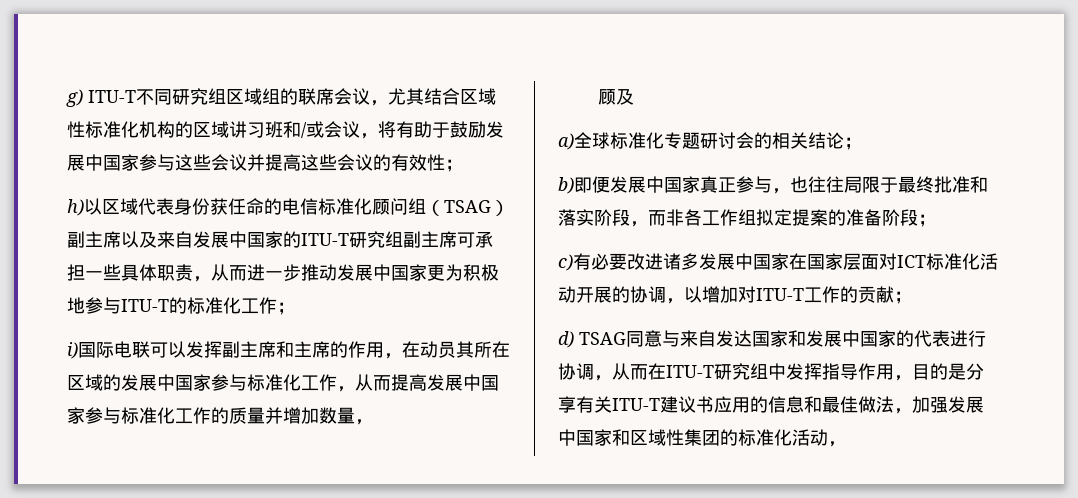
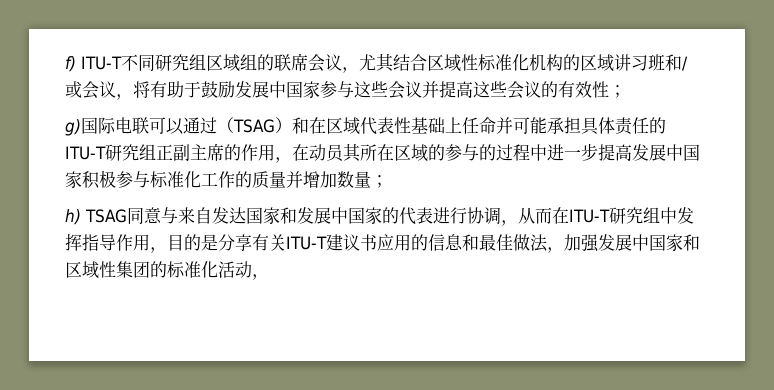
- g) ITU-T不同研究组区域组的联席会议，尤其结合区域性标准化机构的区域讲习班和/或会议，将有助于鼓励发展中国家参与这些会议并提高这些会议的有效性；
+ f) ITU-T不同研究组区域组的联席会议，尤其结合区域性标准化机构的区域讲习班和/或会议，将有助于鼓励发展中国家参与这些会议并提高这些会议的有效性；
- h)以区域代表身份获任命的电信标准化顾问组（TSAG）副主席以及来自发展中国家的ITU-T研究组副主席可承担一些具体职责，从而进一步推动发展中国家更为积极地参与ITU-T的标准化工作；
- i)国际电联可以发挥副主席和主席的作用，在动员其所在区域的发展中国家参与标准化工作，从而提高发展中国家参与标准化工作的质量并增加数量，
- 顾及
- a)全球标准化专题研讨会的相关结论；
- b)即便发展中国家真正参与，也往往局限于最终批准和落实阶段，而非各工作组拟定提案的准备阶段；
- c)有必要改进诸多发展中国家在国家层面对ICT标准化活动开展的协调，以增加对ITU-T工作的贡献；
- d) TSAG同意与来自发达国家和发展中国家的代表进行协调，从而在ITU-T研究组中发挥指导作用，目的是分享有关ITU-T建议书应用的信息和最佳做法，加强发展中国家和区域性集团的标准化活动，
+ g)国际电联可以通过（TSAG）和在区域代表性基础上任命并可能承担具体责任的ITU-T研究组正副主席的作用，在动员其所在区域的参与的过程中进一步提高发展中国家积极参与标准化工作的质量并增加数量；
+ h) TSAG同意与来自发达国家和发展中国家的代表进行协调，从而在ITU-T研究组中发挥指导作用，目的是分享有关ITU-T建议书应用的信息和最佳做法，加强发展中国家和区域性集团的标准化活动，

